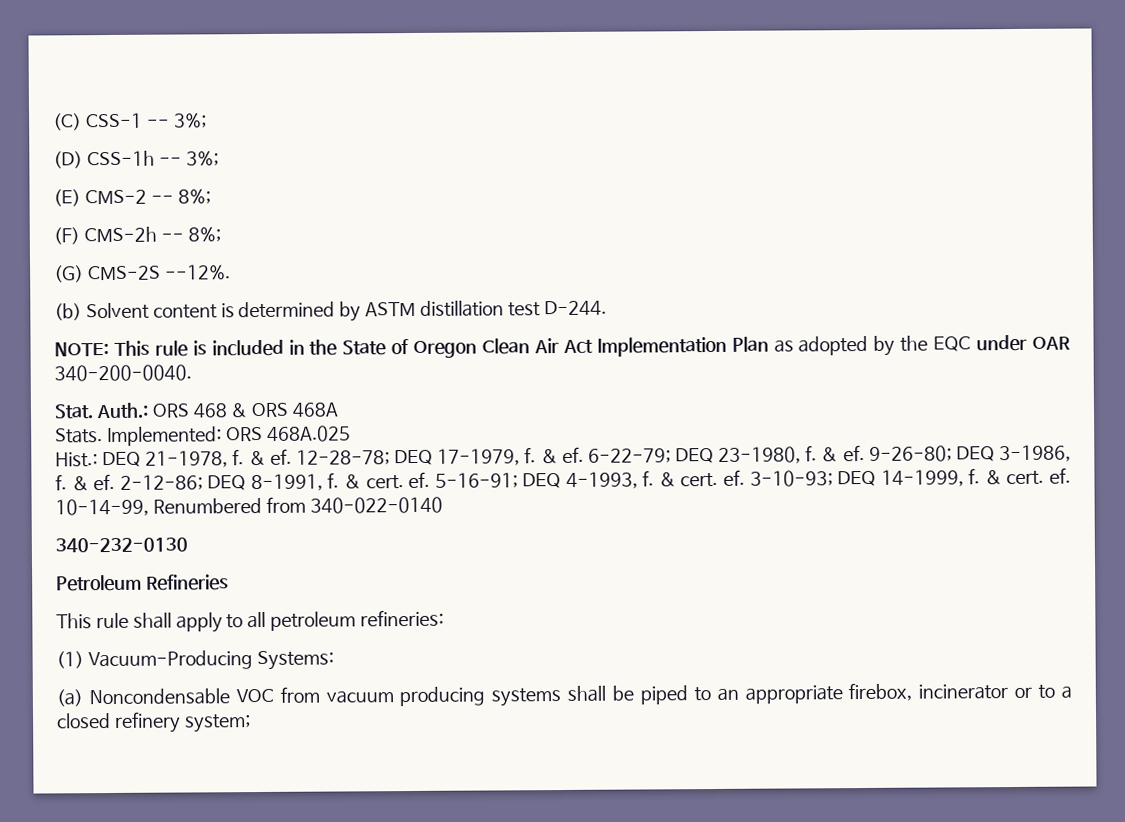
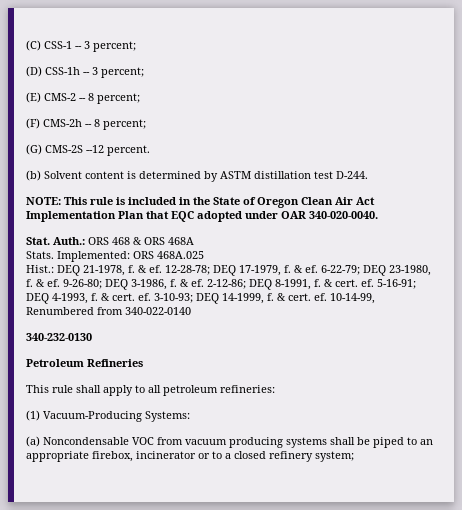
- (C) CSS-1 -- 3%;
+ (C) CSS-1 -- 3 percent;
- (D) CSS-1h -- 3%;
+ (D) CSS-1h -- 3 percent;
- (E) CMS-2 -- 8%;
+ (E) CMS-2 -- 8 percent;
- (F) CMS-2h -- 8%;
+ (F) CMS-2h -- 8 percent;
- (G) CMS-2S --12%.
+ (G) CMS-2S --12 percent.
- NOTE: This rule is included in the State of Oregon Clean Air Act Implementation Plan as adopted by the EQC under OAR 340-200-0040.
+ NOTE: This rule is included in the State of Oregon Clean Air Act Implementation Plan that EQC adopted under OAR 340-020-0040.

